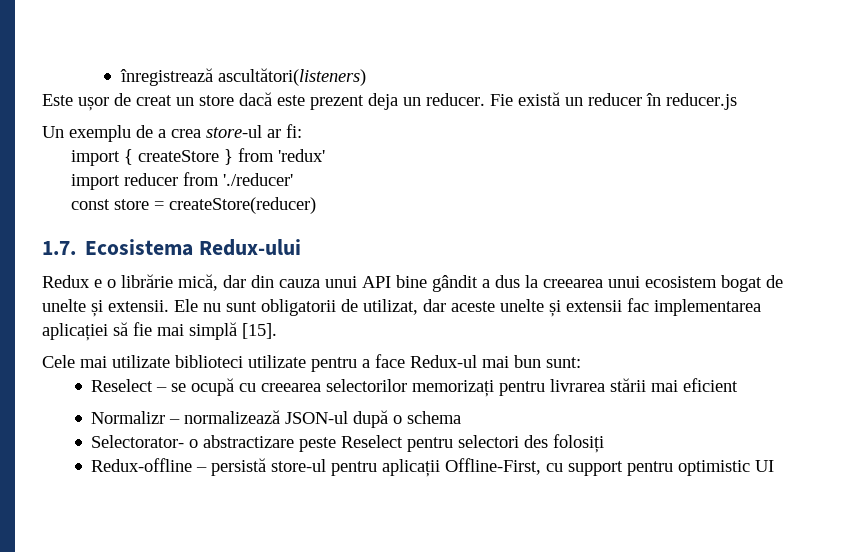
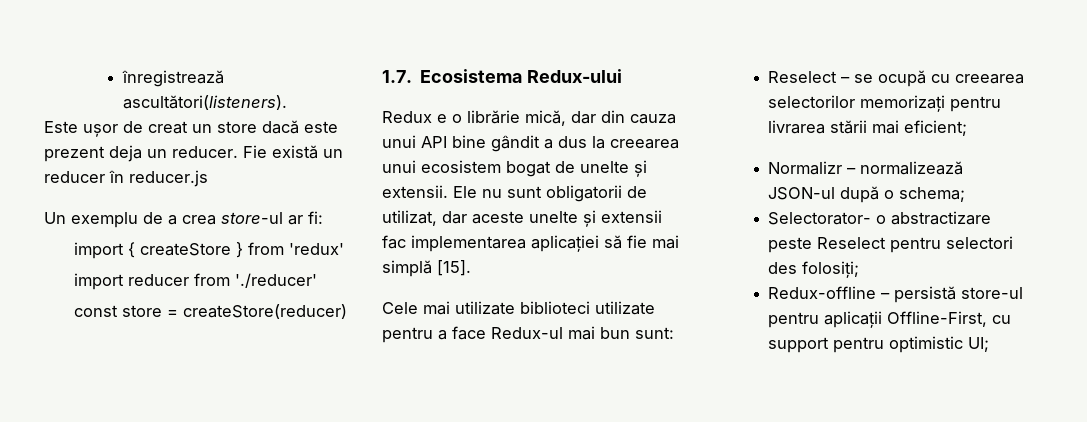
- înregistrează ascultători(listeners)
+ înregistrează ascultători(listeners).
- Reselect – se ocupă cu creearea selectorilor memorizați pentru livrarea stării mai eficient
+ Reselect – se ocupă cu creearea selectorilor memorizați pentru livrarea stării mai eficient;
- Normalizr – normalizează JSON-ul după o schema
+ Normalizr – normalizează JSON-ul după o schema;
- Selectorator- o abstractizare peste Reselect pentru selectori des folosiți
+ Selectorator- o abstractizare peste Reselect pentru selectori des folosiți;
- Redux-offline – persistă store-ul pentru aplicații Offline-First, cu support pentru optimistic UI
+ Redux-offline – persistă store-ul pentru aplicații Offline-First, cu support pentru optimistic UI;

